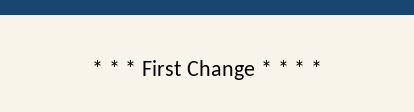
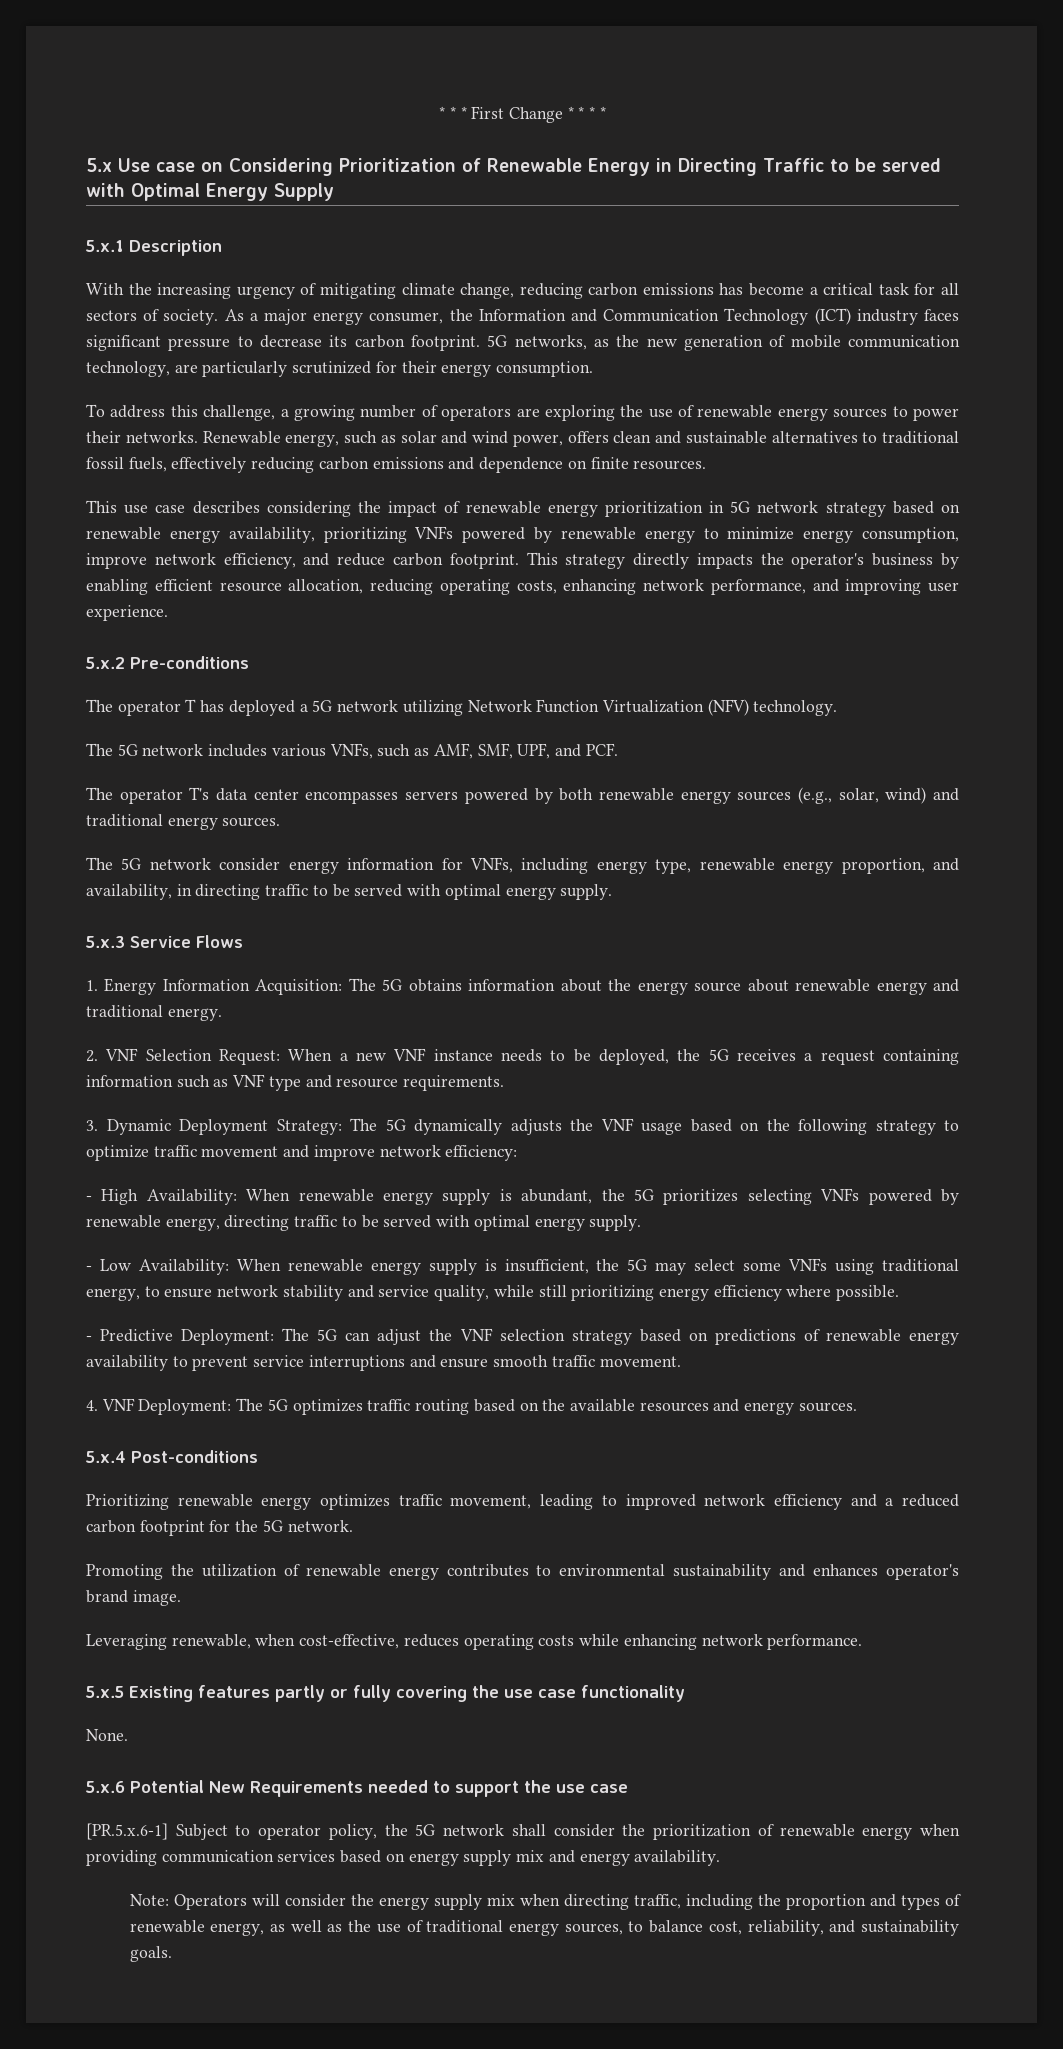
+ 5.x Use case on Considering Prioritization of Renewable Energy in Directing Traffic to be served with Optimal Energy Supply
+ 5.x.1 Description
+ With the increasing urgency of mitigating climate change, reducing carbon emissions has become a critical task for all sectors of society. As a major energy consumer, the Information and Communication Technology (ICT) industry faces significant pressure to decrease its carbon footprint. 5G networks, as the new generation of mobile communication technology, are particularly scrutinized for their energy consumption.
+ To address this challenge, a growing number of operators are exploring the use of renewable energy sources to power their networks. Renewable energy, such as solar and wind power, offers clean and sustainable alternatives to traditional fossil fuels, effectively reducing carbon emissions and dependence on finite resources.
+ This use case describes considering the impact of renewable energy prioritization in 5G network strategy based on renewable energy availability, prioritizing VNFs powered by renewable energy to minimize energy consumption, improve network efficiency, and reduce carbon footprint. This strategy directly impacts the operator's business by enabling efficient resource allocation, reducing operating costs, enhancing network performance, and improving user experience.
+ 5.x.2 Pre-conditions
+ The operator T has deployed a 5G network utilizing Network Function Virtualization (NFV) technology.
+ The 5G network includes various VNFs, such as AMF, SMF, UPF, and PCF.
+ The operator T's data center encompasses servers powered by both renewable energy sources (e.g., solar, wind) and traditional energy sources.
+ The 5G network consider energy information for VNFs, including energy type, renewable energy proportion, and availability, in directing traffic to be served with optimal energy supply.
+ 5.x.3 Service Flows
+ 1. Energy Information Acquisition: The 5G obtains information about the energy source about renewable energy and traditional energy.
+ 2. VNF Selection Request: When a new VNF instance needs to be deployed, the 5G receives a request containing information such as VNF type and resource requirements.
+ 3. Dynamic Deployment Strategy: The 5G dynamically adjusts the VNF usage based on the following strategy to optimize traffic movement and improve network efficiency:
+ - High Availability: When renewable energy supply is abundant, the 5G prioritizes selecting VNFs powered by renewable energy, directing traffic to be served with optimal energy supply.
+ - Low Availability: When renewable energy supply is insufficient, the 5G may select some VNFs using traditional energy, to ensure network stability and service quality, while still prioritizing energy efficiency where possible.
+ - Predictive Deployment: The 5G can adjust the VNF selection strategy based on predictions of renewable energy availability to prevent service interruptions and ensure smooth traffic movement.
+ 4. VNF Deployment: The 5G optimizes traffic routing based on the available resources and energy sources.
+ 5.x.4 Post-conditions
+ Prioritizing renewable energy optimizes traffic movement, leading to improved network efficiency and a reduced carbon footprint for the 5G network.
+ Promoting the utilization of renewable energy contributes to environmental sustainability and enhances operator's brand image.
+ Leveraging renewable, when cost-effective, reduces operating costs while enhancing network performance.
+ 5.x.5 Existing features partly or fully covering the use case functionality
+ None.
+ 5.x.6 Potential New Requirements needed to support the use case
+ [PR.5.x.6-1] Subject to operator policy, the 5G network shall consider the prioritization of renewable energy when providing communication services based on energy supply mix and energy availability.
+ Note: Operators will consider the energy supply mix when directing traffic, including the proportion and types of renewable energy, as well as the use of traditional energy sources, to balance cost, reliability, and sustainability goals.

